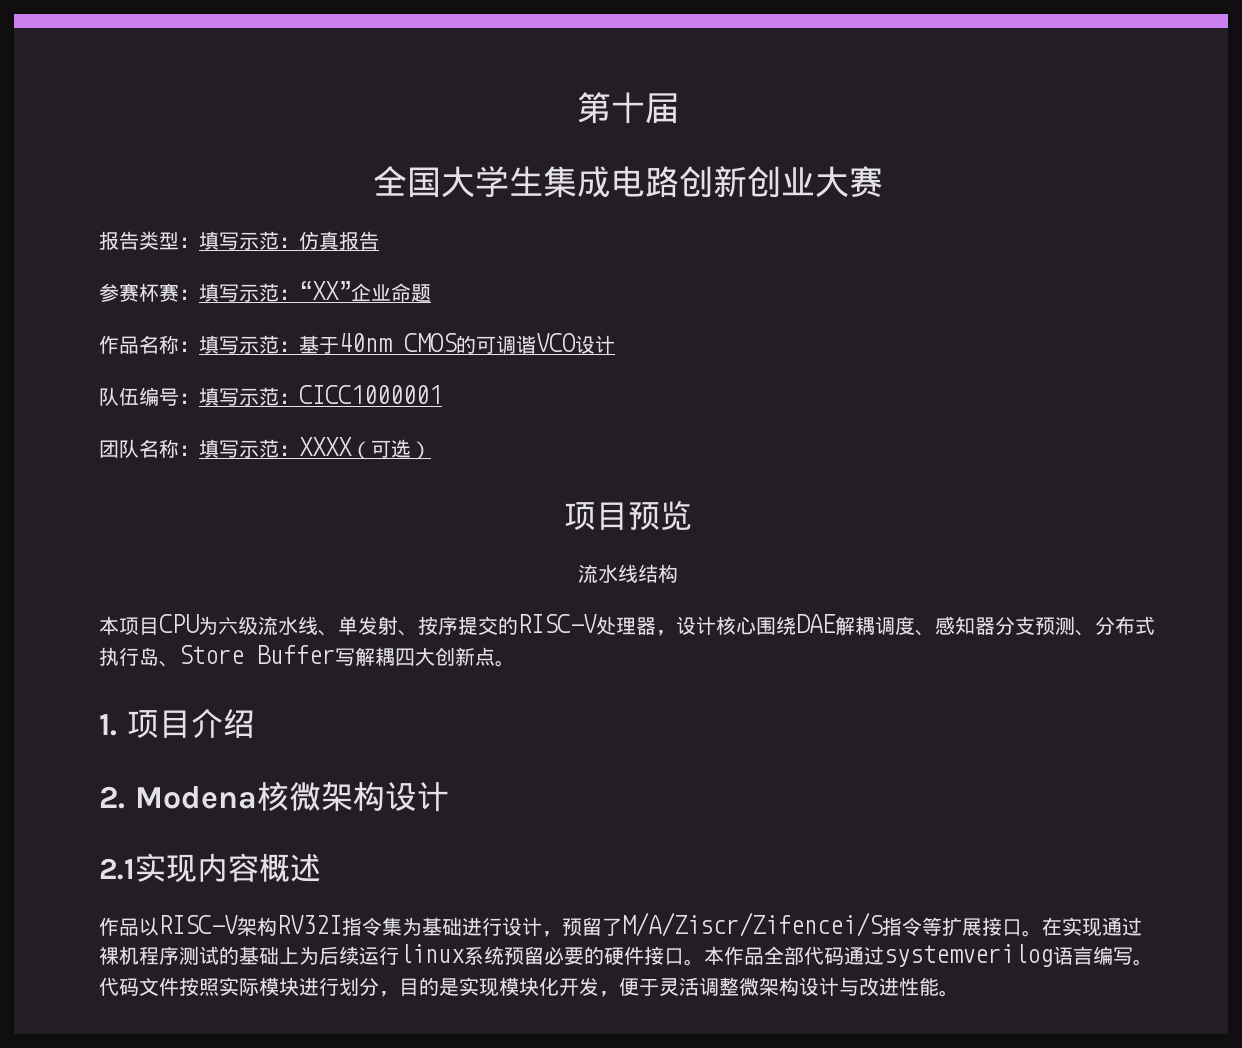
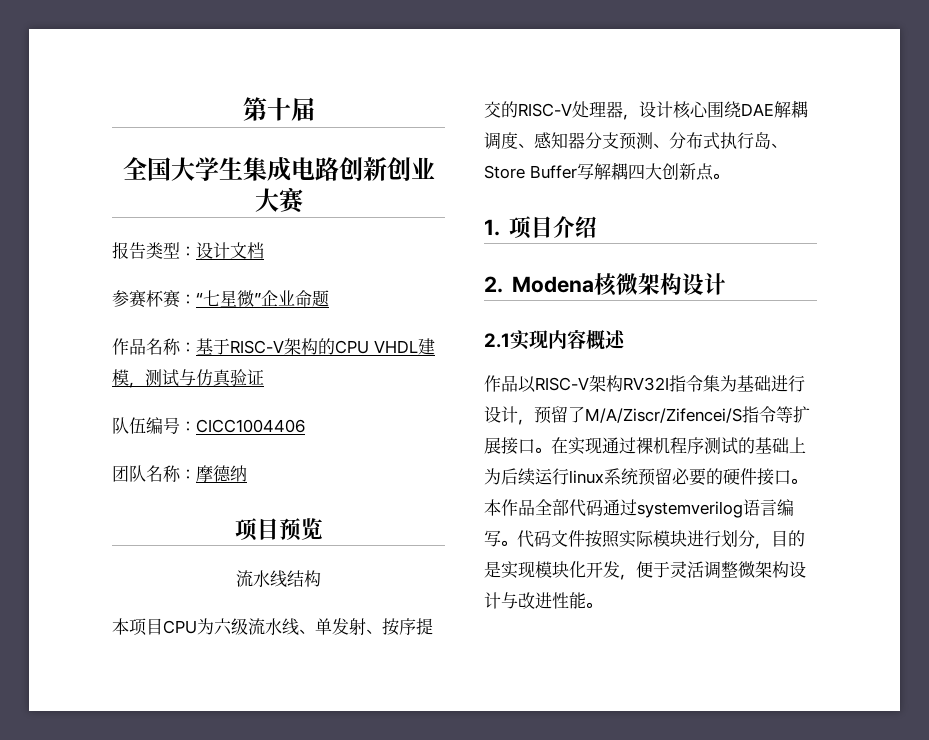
- 报告类型：填写示范：仿真报告
+ 报告类型：设计文档
- 参赛杯赛：填写示范：“XX”企业命题
+ 参赛杯赛：“七星微”企业命题
- 作品名称：填写示范：基于40nm CMOS的可调谐VCO设计
+ 作品名称：基于RISC-V架构的CPU VHDL建模，测试与仿真验证
- 队伍编号：填写示范：CICC1000001
+ 队伍编号：CICC1004406
- 团队名称：填写示范：XXXX（可选）
+ 团队名称：摩德纳

